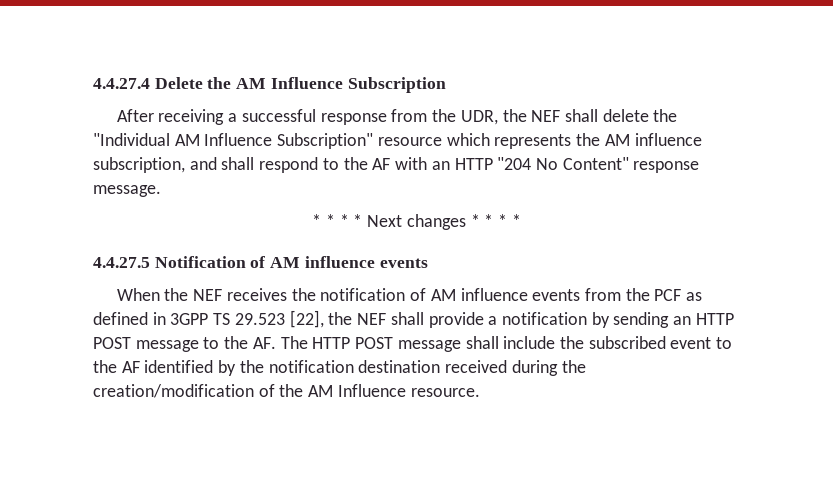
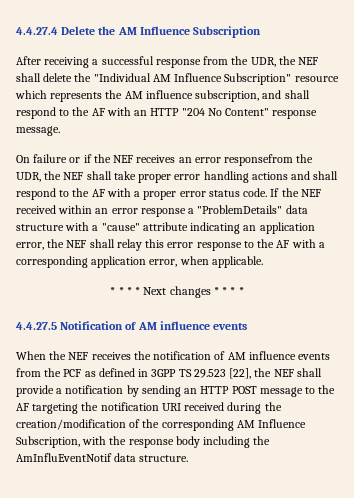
+ On failure or if the NEF receives an error responsefrom the UDR, the NEF shall take proper error handling actions and shall respond to the AF with a proper error status code. If the NEF received within an error response a "ProblemDetails" data structure with a "cause" attribute indicating an application error, the NEF shall relay this error response to the AF with a corresponding application error, when applicable.
- When the NEF receives the notification of AM influence events from the PCF as defined in 3GPP TS 29.523 [22], the NEF shall provide a notification by sending an HTTP POST message to the AF. The HTTP POST message shall include the subscribed event to the AF identified by the notification destination received during the creation/modification of the AM Influence resource.
+ When the NEF receives the notification of AM influence events from the PCF as defined in 3GPP TS 29.523 [22], the NEF shall provide a notification by sending an HTTP POST message to the AF targeting the notification URI received during the creation/modification of the corresponding AM Influence Subscription, with the response body including the AmInfluEventNotif data structure.

